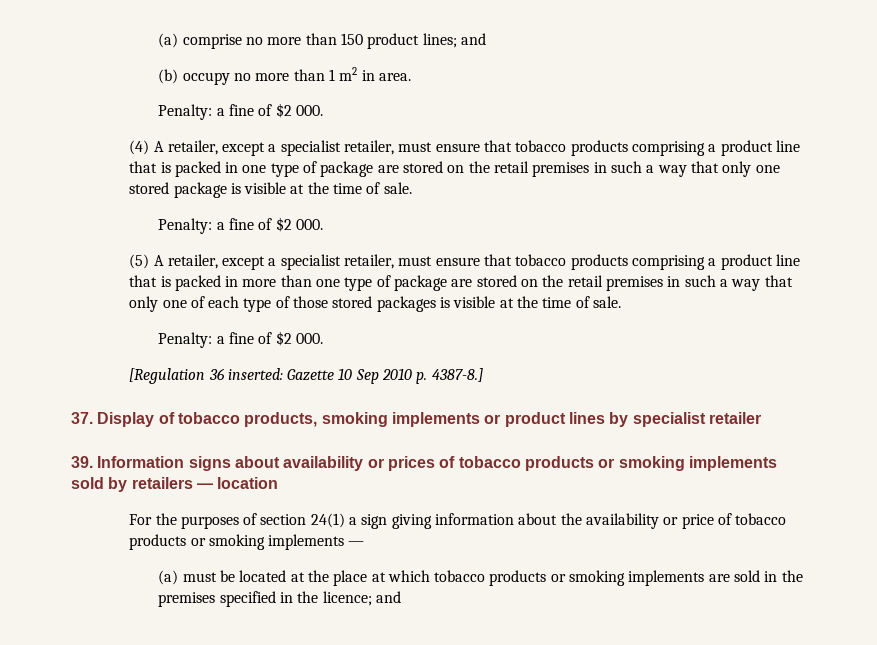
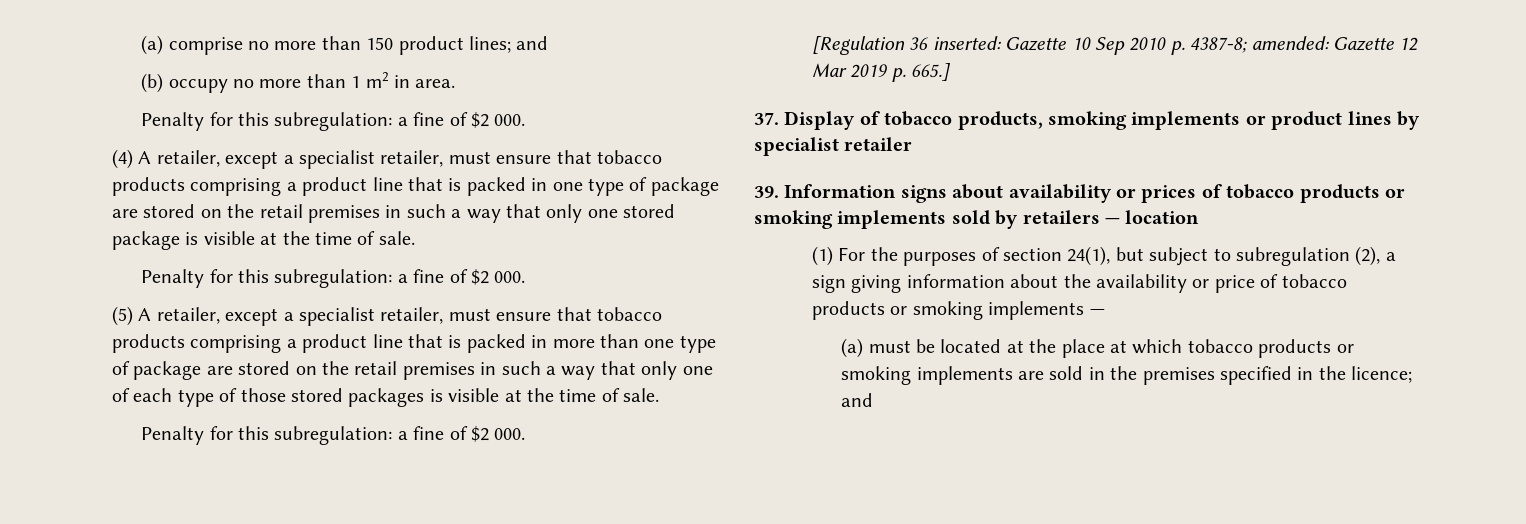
  (b) occupy no more than 1 m2 in area.
- Penalty: a fine of $2 000.
+ Penalty for this subregulation: a fine of $2 000.
  (4) A retailer, except a specialist retailer, must ensure that tobacco products comprising a product line that is packed in one type of package are stored on the retail premises in such a way that only one stored package is visible at the time of sale.
- Penalty: a fine of $2 000.
+ Penalty for this subregulation: a fine of $2 000.
  (5) A retailer, except a specialist retailer, must ensure that tobacco products comprising a product line that is packed in more than one type of package are stored on the retail premises in such a way that only one of each type of those stored packages is visible at the time of sale.
- Penalty: a fine of $2 000.
+ Penalty for this subregulation: a fine of $2 000.
- [Regulation 36 inserted: Gazette 10 Sep 2010 p. 4387-8.]
+ [Regulation 36 inserted: Gazette 10 Sep 2010 p. 4387-8; amended: Gazette 12 Mar 2019 p. 665.]
- For the purposes of section 24(1) a sign giving information about the availability or price of tobacco products or smoking implements —
+ (1) For the purposes of section 24(1), but subject to subregulation (2), a sign giving information about the availability or price of tobacco products or smoking implements —

